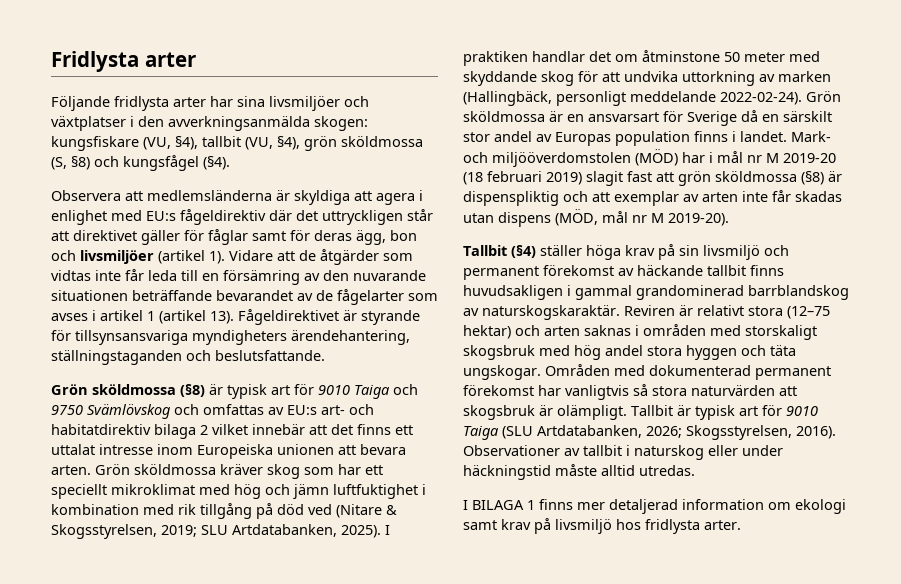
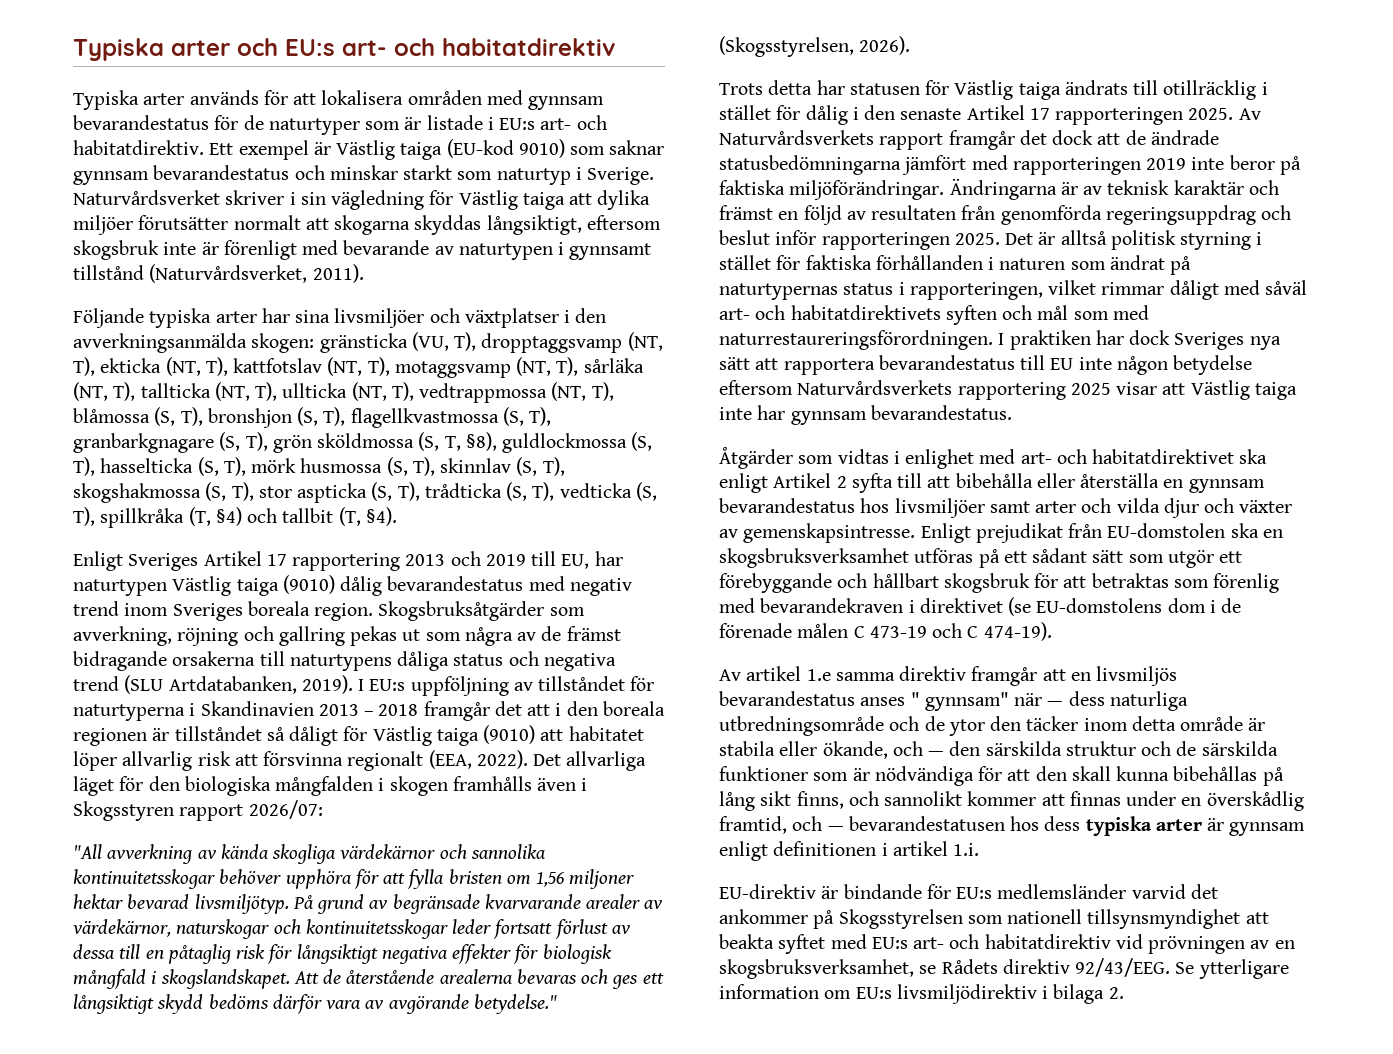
- Fridlysta arter
+ Typiska arter och EU:s art- och habitatdirektiv
+ Typiska arter används för att lokalisera områden med gynnsam bevarandestatus för de naturtyper som är listade i EU:s art- och habitatdirektiv. Ett exempel är Västlig taiga (EU-kod 9010) som saknar gynnsam bevarandestatus och minskar starkt som naturtyp i Sverige. Naturvårdsverket skriver i sin vägledning för Västlig taiga att dylika miljöer förutsätter normalt att skogarna skyddas långsiktigt, eftersom skogsbruk inte är förenligt med bevarande av naturtypen i gynnsamt tillstånd (Naturvårdsverket, 2011).
- Följande fridlysta arter har sina livsmiljöer och växtplatser i den avverkningsanmälda skogen: kungsfiskare (VU, §4), tallbit (VU, §4), grön sköldmossa (S, §8) och kungsfågel (§4).
- Observera att medlemsländerna är skyldiga att agera i enlighet med EU:s fågeldirektiv där det uttryckligen står att direktivet gäller för fåglar samt för deras ägg, bon och livsmiljöer (artikel 1). Vidare att de åtgärder som vidtas inte får leda till en försämring av den nuvarande situationen beträffande bevarandet av de fågelarter som avses i artikel 1 (artikel 13). Fågeldirektivet är styrande för tillsynsansvariga myndigheters ärendehantering, ställningstaganden och beslutsfattande.
- Grön sköldmossa (§8) är typisk art för 9010 Taiga och 9750 Svämlövskog och omfattas av EU:s art- och habitatdirektiv bilaga 2 vilket innebär att det finns ett uttalat intresse inom Europeiska unionen att bevara arten. Grön sköldmossa kräver skog som har ett speciellt mikroklimat med hög och jämn luftfuktighet i kombination med rik tillgång på död ved (Nitare & Skogsstyrelsen, 2019; SLU Artdatabanken, 2025). I praktiken handlar det om åtminstone 50 meter med skyddande skog för att undvika uttorkning av marken (Hallingbäck, personligt meddelande 2022-02-24). Grön sköldmossa är en ansvarsart för Sverige då en särskilt stor andel av Europas population finns i landet. Mark- och miljööverdomstolen (MÖD) har i mål nr M 2019-20 (18 februari 2019) slagit fast att grön sköldmossa (§8) är dispenspliktig och att exemplar av arten inte får skadas utan dispens (MÖD, mål nr M 2019-20).
- Tallbit (§4) ställer höga krav på sin livsmiljö och permanent förekomst av häckande tallbit finns huvudsakligen i gammal grandominerad barrblandskog av naturskogskaraktär. Reviren är relativt stora (12–75 hektar) och arten saknas i områden med storskaligt skogsbruk med hög andel stora hyggen och täta ungskogar. Områden med dokumenterad permanent förekomst har vanligtvis så stora naturvärden att skogsbruk är olämpligt. Tallbit är typisk art för 9010 Taiga (SLU Artdatabanken, 2026; Skogsstyrelsen, 2016). Observationer av tallbit i naturskog eller under häckningstid måste alltid utredas.
- I BILAGA 1 finns mer detaljerad information om ekologi samt krav på livsmiljö hos fridlysta arter.
+ Följande typiska arter har sina livsmiljöer och växtplatser i den avverkningsanmälda skogen: gränsticka (VU, T), dropptaggsvamp (NT, T), ekticka (NT, T), kattfotslav (NT, T), motaggsvamp (NT, T), sårläka (NT, T), tallticka (NT, T), ullticka (NT, T), vedtrappmossa (NT, T), blåmossa (S, T), bronshjon (S, T), flagellkvastmossa (S, T), granbarkgnagare (S, T), grön sköldmossa (S, T, §8), guldlockmossa (S, T), hasselticka (S, T), mörk husmossa (S, T), skinnlav (S, T), skogshakmossa (S, T), stor aspticka (S, T), trådticka (S, T), vedticka (S, T), spillkråka (T, §4) och tallbit (T, §4).
+ Enligt Sveriges Artikel 17 rapportering 2013 och 2019 till EU, har naturtypen Västlig taiga (9010) dålig bevarandestatus med negativ trend inom Sveriges boreala region. Skogsbruksåtgärder som avverkning, röjning och gallring pekas ut som några av de främst bidragande orsakerna till naturtypens dåliga status och negativa trend (SLU Artdatabanken, 2019). I EU:s uppföljning av tillståndet för naturtyperna i Skandinavien 2013 – 2018 framgår det att i den boreala regionen är tillståndet så dåligt för Västlig taiga (9010) att habitatet löper allvarlig risk att försvinna regionalt (EEA, 2022). Det allvarliga läget för den biologiska mångfalden i skogen framhålls även i Skogsstyren rapport 2026/07:
+ "All avverkning av kända skogliga värdekärnor och sannolika kontinuitetsskogar behöver upphöra för att fylla bristen om 1,56 miljoner hektar bevarad livsmiljötyp. På grund av begränsade kvarvarande arealer av värdekärnor, naturskogar och kontinuitetsskogar leder fortsatt förlust av dessa till en påtaglig risk för långsiktigt negativa effekter för biologisk mångfald i skogslandskapet. Att de återstående arealerna bevaras och ges ett långsiktigt skydd bedöms därför vara av avgörande betydelse." (Skogsstyrelsen, 2026).
+ Trots detta har statusen för Västlig taiga ändrats till otillräcklig i stället för dålig i den senaste Artikel 17 rapporteringen 2025. Av Naturvårdsverkets rapport framgår det dock att de ändrade statusbedömningarna jämfört med rapporteringen 2019 inte beror på faktiska miljöförändringar. Ändringarna är av teknisk karaktär och främst en följd av resultaten från genomförda regeringsuppdrag och beslut inför rapporteringen 2025. Det är alltså politisk styrning i stället för faktiska förhållanden i naturen som ändrat på naturtypernas status i rapporteringen, vilket rimmar dåligt med såväl art- och habitatdirektivets syften och mål som med naturrestaureringsförordningen. I praktiken har dock Sveriges nya sätt att rapportera bevarandestatus till EU inte någon betydelse eftersom Naturvårdsverkets rapportering 2025 visar att Västlig taiga inte har gynnsam bevarandestatus.
+ Åtgärder som vidtas i enlighet med art- och habitatdirektivet ska enligt Artikel 2 syfta till att bibehålla eller återställa en gynnsam bevarandestatus hos livsmiljöer samt arter och vilda djur och växter av gemenskapsintresse. Enligt prejudikat från EU-domstolen ska en skogsbruksverksamhet utföras på ett sådant sätt som utgör ett förebyggande och hållbart skogsbruk för att betraktas som förenlig med bevarandekraven i direktivet (se EU-domstolens dom i de förenade målen C 473-19 och C 474-19).
+ Av artikel 1.e samma direktiv framgår att en livsmiljös bevarandestatus anses " gynnsam" när — dess naturliga utbredningsområde och de ytor den täcker inom detta område är stabila eller ökande, och — den särskilda struktur och de särskilda funktioner som är nödvändiga för att den skall kunna bibehållas på lång sikt finns, och sannolikt kommer att finnas under en överskådlig framtid, och — bevarandestatusen hos dess typiska arter är gynnsam enligt definitionen i artikel 1.i.
+ EU-direktiv är bindande för EU:s medlemsländer varvid det ankommer på Skogsstyrelsen som nationell tillsynsmyndighet att beakta syftet med EU:s art- och habitatdirektiv vid prövningen av en skogsbruksverksamhet, se Rådets direktiv 92/43/EEG. Se ytterligare information om EU:s livsmiljödirektiv i bilaga 2.

